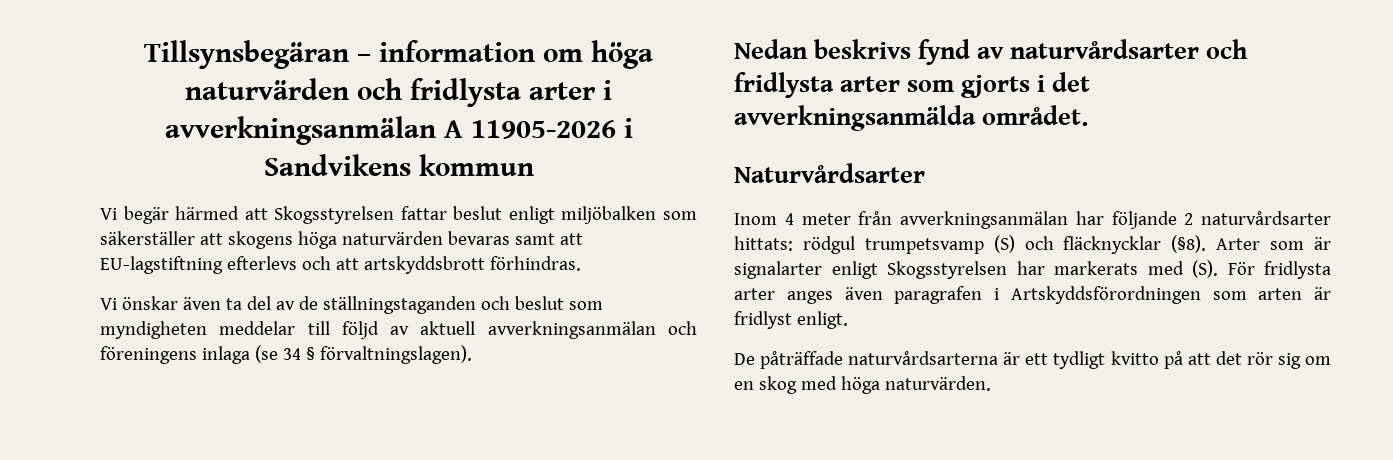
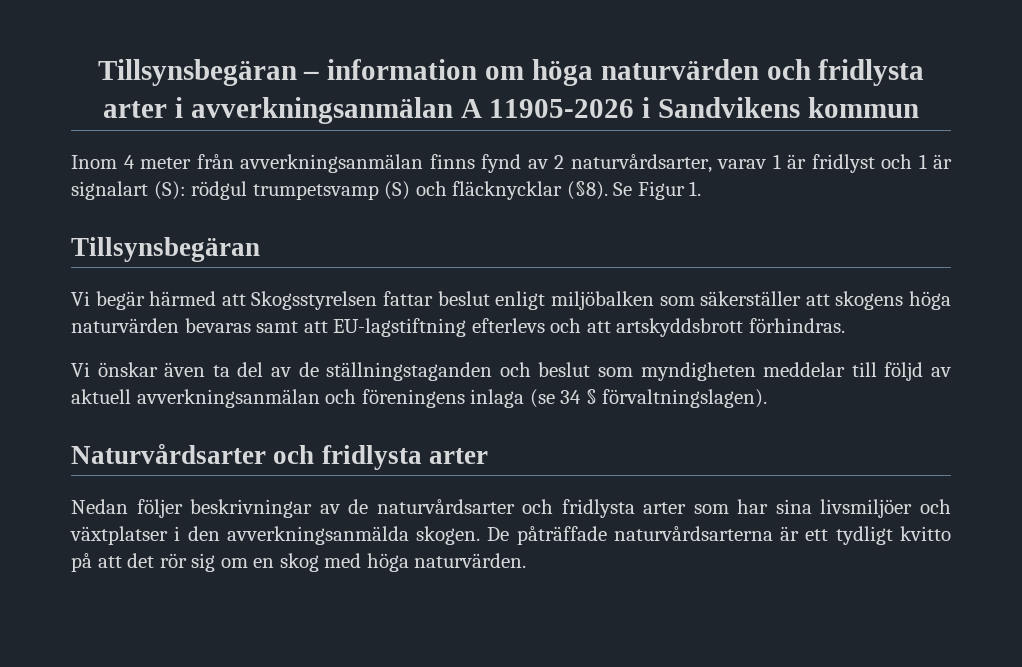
+ Inom 4 meter från avverkningsanmälan finns fynd av 2 naturvårdsarter, varav 1 är fridlyst och 1 är signalart (S): rödgul trumpetsvamp (S) och fläcknycklar (§8). Se Figur 1.
+ Tillsynsbegäran
- Nedan beskrivs fynd av naturvårdsarter och fridlysta arter som gjorts i det avverkningsanmälda området.
- Naturvårdsarter
- Inom 4 meter från avverkningsanmälan har följande 2 naturvårdsarter hittats: rödgul trumpetsvamp (S) och fläcknycklar (§8). Arter som är signalarter enligt Skogsstyrelsen har markerats med (S). För fridlysta arter anges även paragrafen i Artskyddsförordningen som arten är fridlyst enligt.
- De påträffade naturvårdsarterna är ett tydligt kvitto på att det rör sig om en skog med höga naturvärden.
+ Naturvårdsarter och fridlysta arter
+ Nedan följer beskrivningar av de naturvårdsarter och fridlysta arter som har sina livsmiljöer och växtplatser i den avverkningsanmälda skogen. De påträffade naturvårdsarterna är ett tydligt kvitto på att det rör sig om en skog med höga naturvärden.

